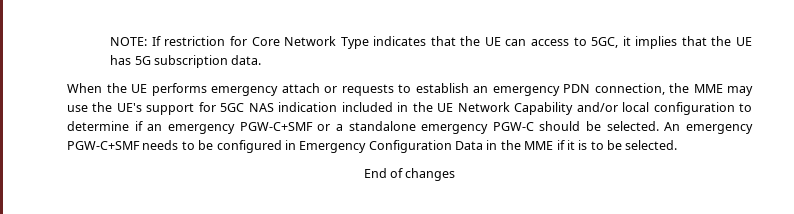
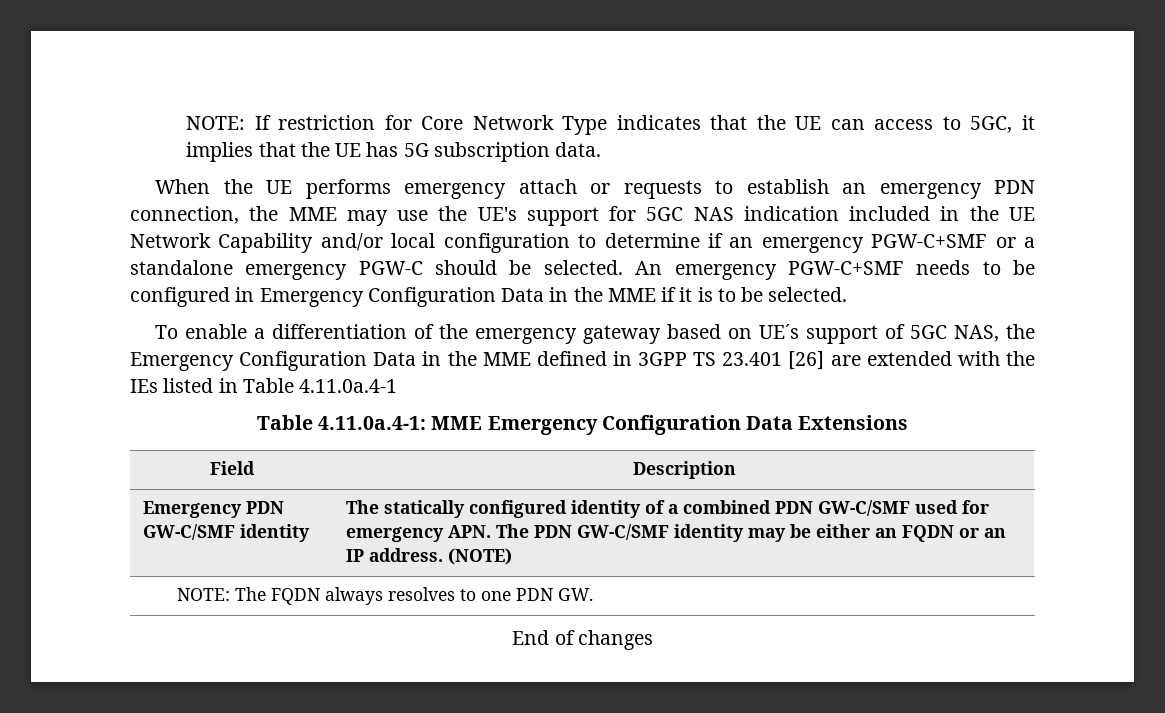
+ To enable a differentiation of the emergency gateway based on UE´s support of 5GC NAS, the Emergency Configuration Data in the MME defined in 3GPP TS 23.401 [26] are extended with the IEs listed in Table 4.11.0a.4-1
+ Table 4.11.0a.4-1: MME Emergency Configuration Data Extensions
+ Field | Description
+ Emergency PDN GW-C/SMF identity | The statically configured identity of a combined PDN GW-C/SMF used for emergency APN. The PDN GW-C/SMF identity may be either an FQDN or an IP address. (NOTE)
+ NOTE: The FQDN always resolves to one PDN GW.

